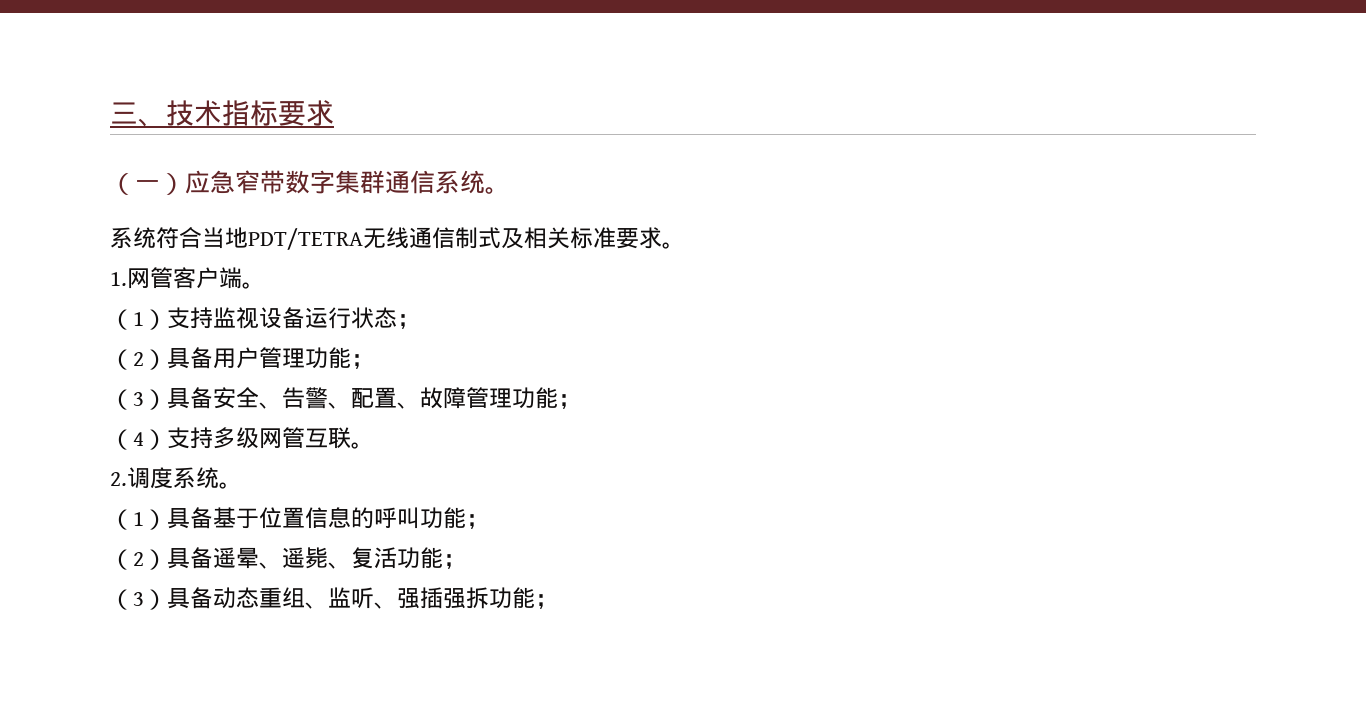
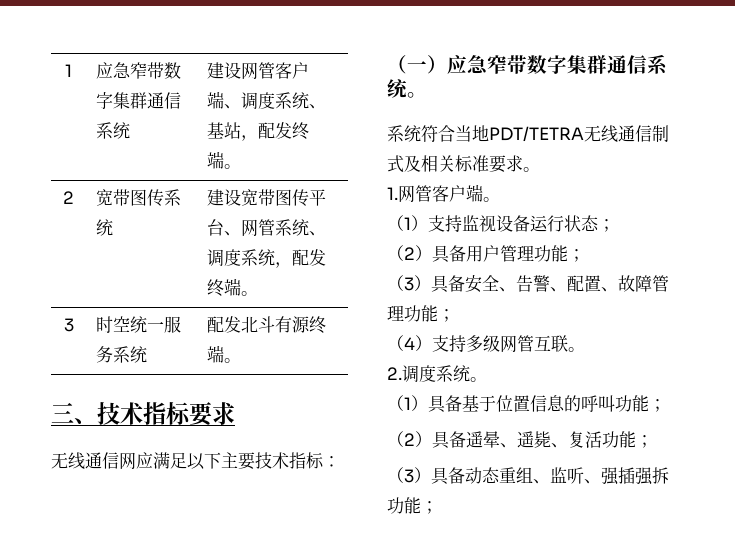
+ 1 | 应急窄带数字集群通信系统 | 建设网管客户端、调度系统、基站，配发终端。
+ 2 | 宽带图传系统 | 建设宽带图传平台、网管系统、调度系统，配发终端。
+ 3 | 时空统一服务系统 | 配发北斗有源终端。
  三、技术指标要求
+ 无线通信网应满足以下主要技术指标：

